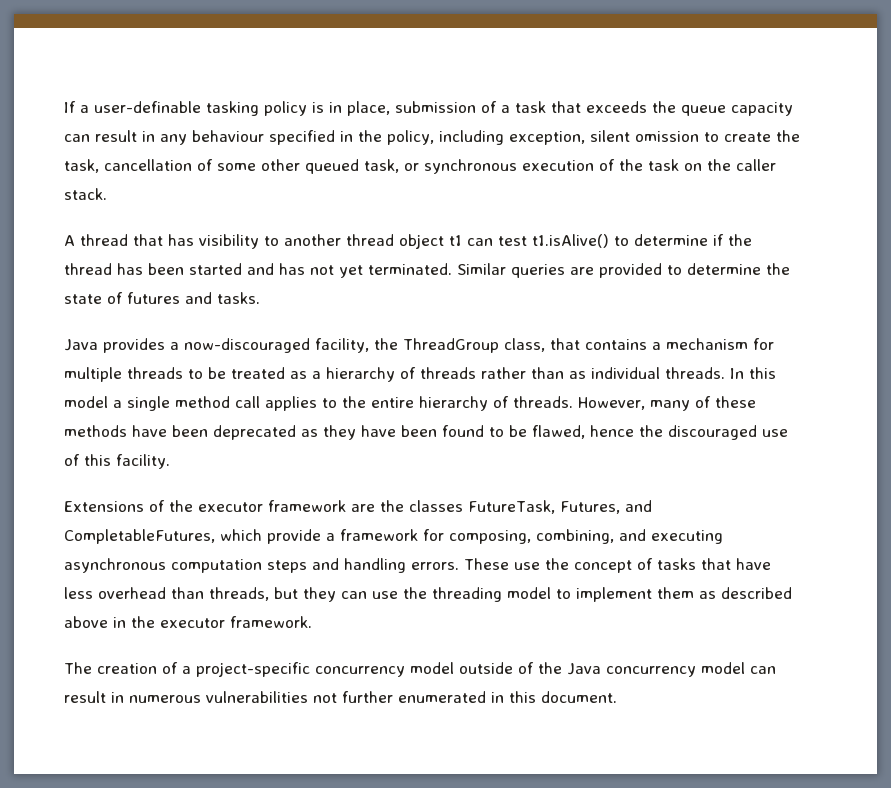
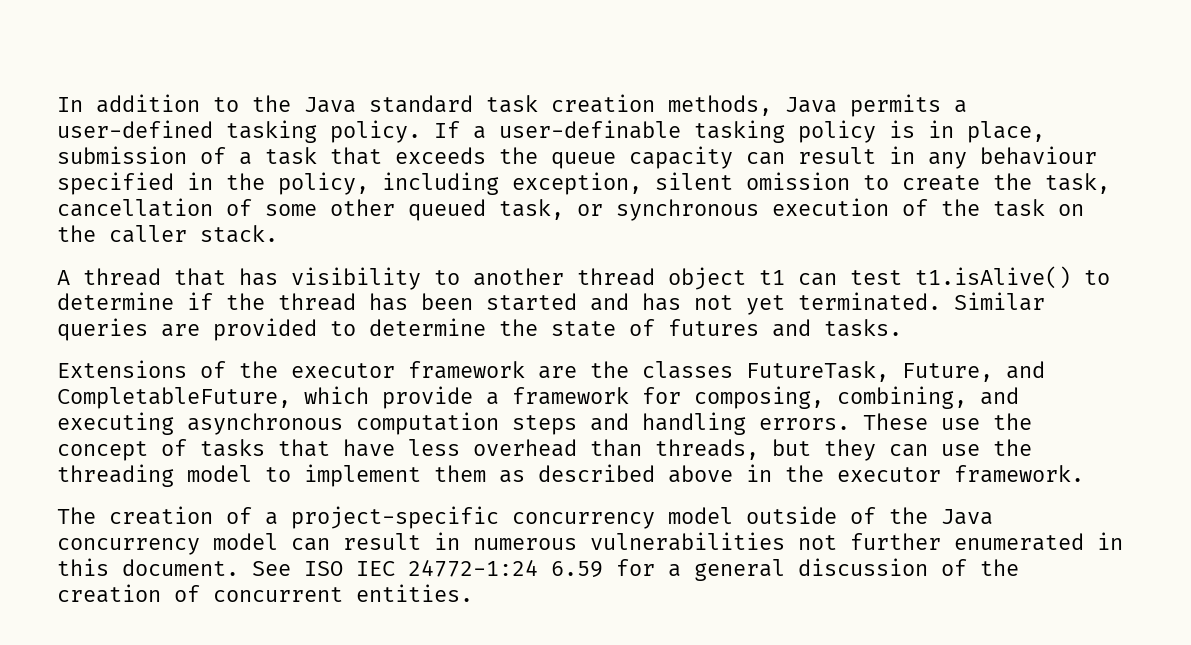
+ In addition to the Java standard task creation methods, Java permits a user-defined tasking policy.
- Java provides a now-discouraged facility, the ThreadGroup class, that contains a mechanism for multiple threads to be treated as a hierarchy of threads rather than as individual threads. In this model a single method call applies to the entire hierarchy of threads. However, many of these methods have been deprecated as they have been found to be flawed, hence the discouraged use of this facility.
- Extensions of the executor framework are the classes FutureTask, Futures, and CompletableFutures, which provide a framework for composing, combining, and executing asynchronous computation steps and handling errors.
+ Extensions of the executor framework are the classes FutureTask, Future, and CompletableFuture, which provide a framework for composing, combining, and executing asynchronous computation steps and handling errors.
+ See ISO IEC 24772-1:24 6.59 for a general discussion of the creation of concurrent entities.

